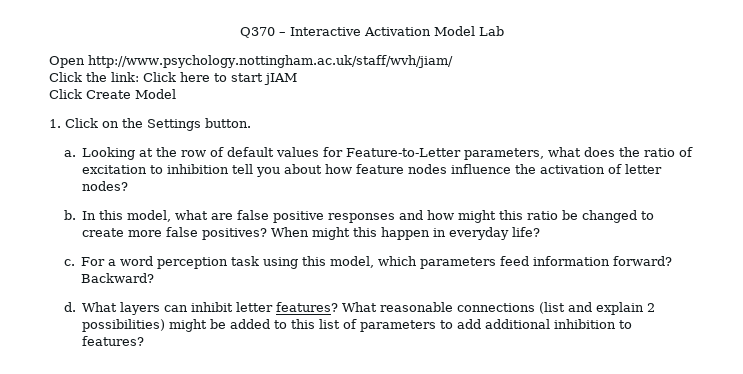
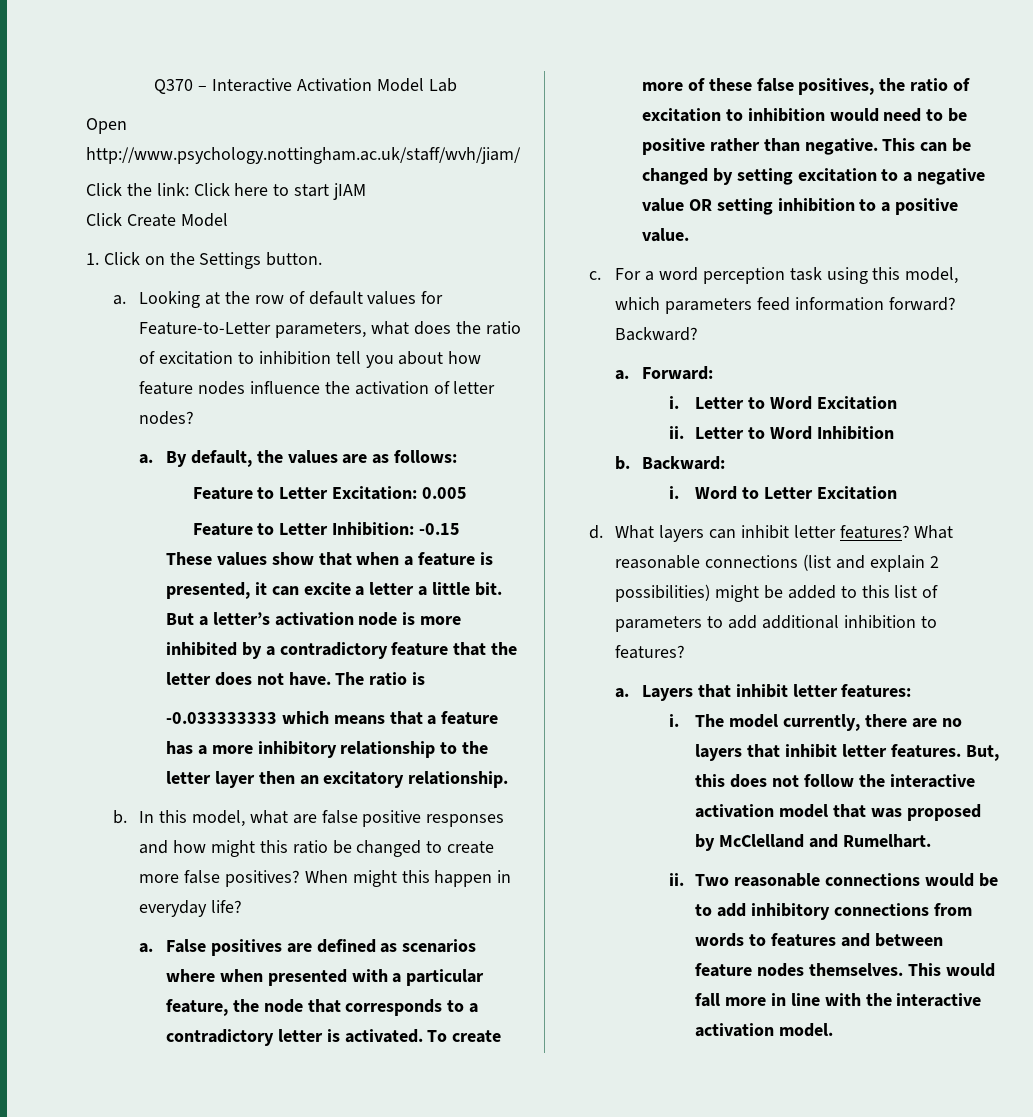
+ a. By default, the values are as follows:
+ Feature to Letter Excitation: 0.005
+ Feature to Letter Inhibition: -0.15
+ These values show that when a feature is presented, it can excite a letter a little bit. But a letter’s activation node is more inhibited by a contradictory feature that the letter does not have. The ratio is
+ -0.033333333 which means that a feature has a more inhibitory relationship to the letter layer then an excitatory relationship.
+ a. False positives are defined as scenarios where when presented with a particular feature, the node that corresponds to a contradictory letter is activated. To create more of these false positives, the ratio of excitation to inhibition would need to be positive rather than negative. This can be changed by setting excitation to a negative value OR setting inhibition to a positive value.
+ a. Forward:
+ i. Letter to Word Excitation
+ ii. Letter to Word Inhibition
+ b. Backward:
+ i. Word to Letter Excitation
+ a. Layers that inhibit letter features:
+ i. The model currently, there are no layers that inhibit letter features. But, this does not follow the interactive activation model that was proposed by McClelland and Rumelhart.
+ ii. Two reasonable connections would be to add inhibitory connections from words to features and between feature nodes themselves. This would fall more in line with the interactive activation model.

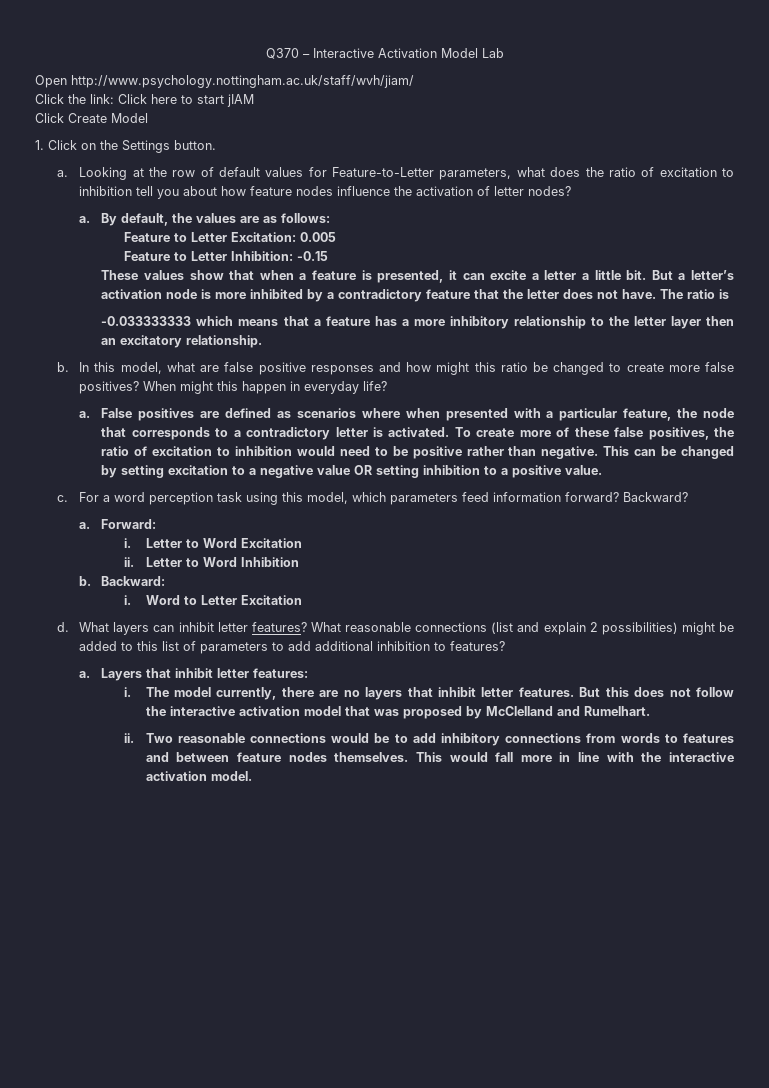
- But, this does not follow the interactive activation model that was proposed by McClelland and Rumelhart.
+ But this does not follow the interactive activation model that was proposed by McClelland and Rumelhart.

